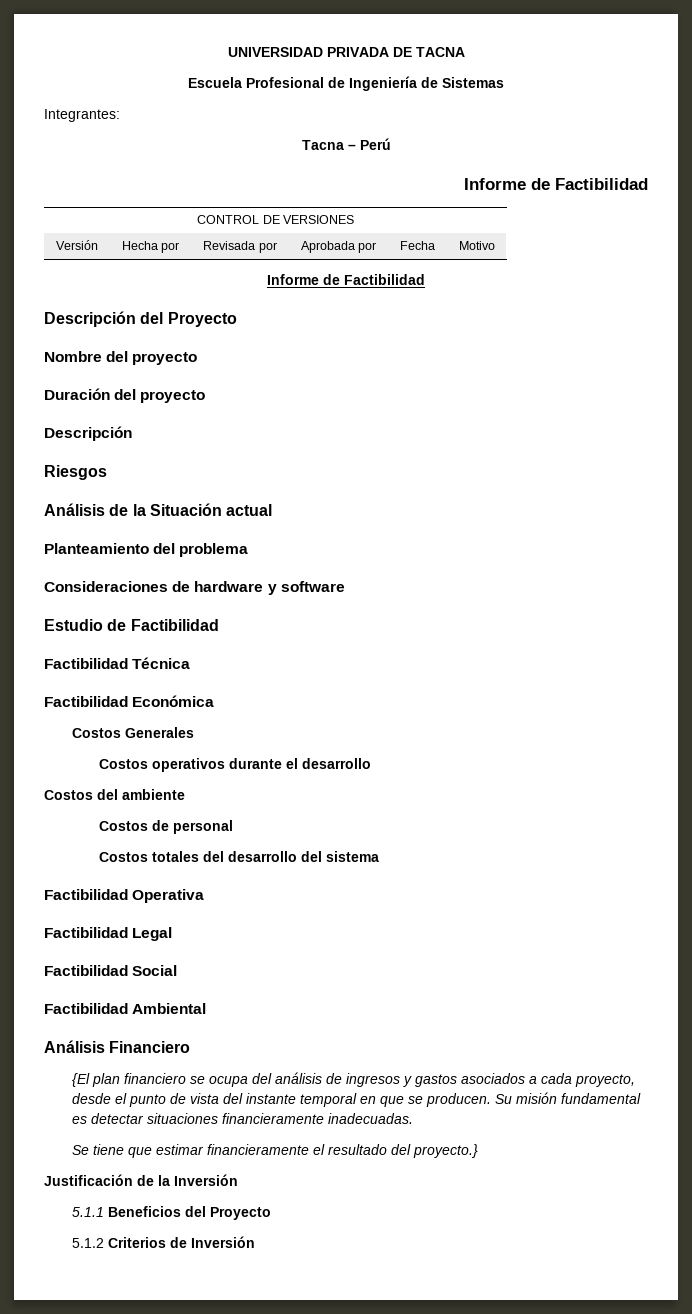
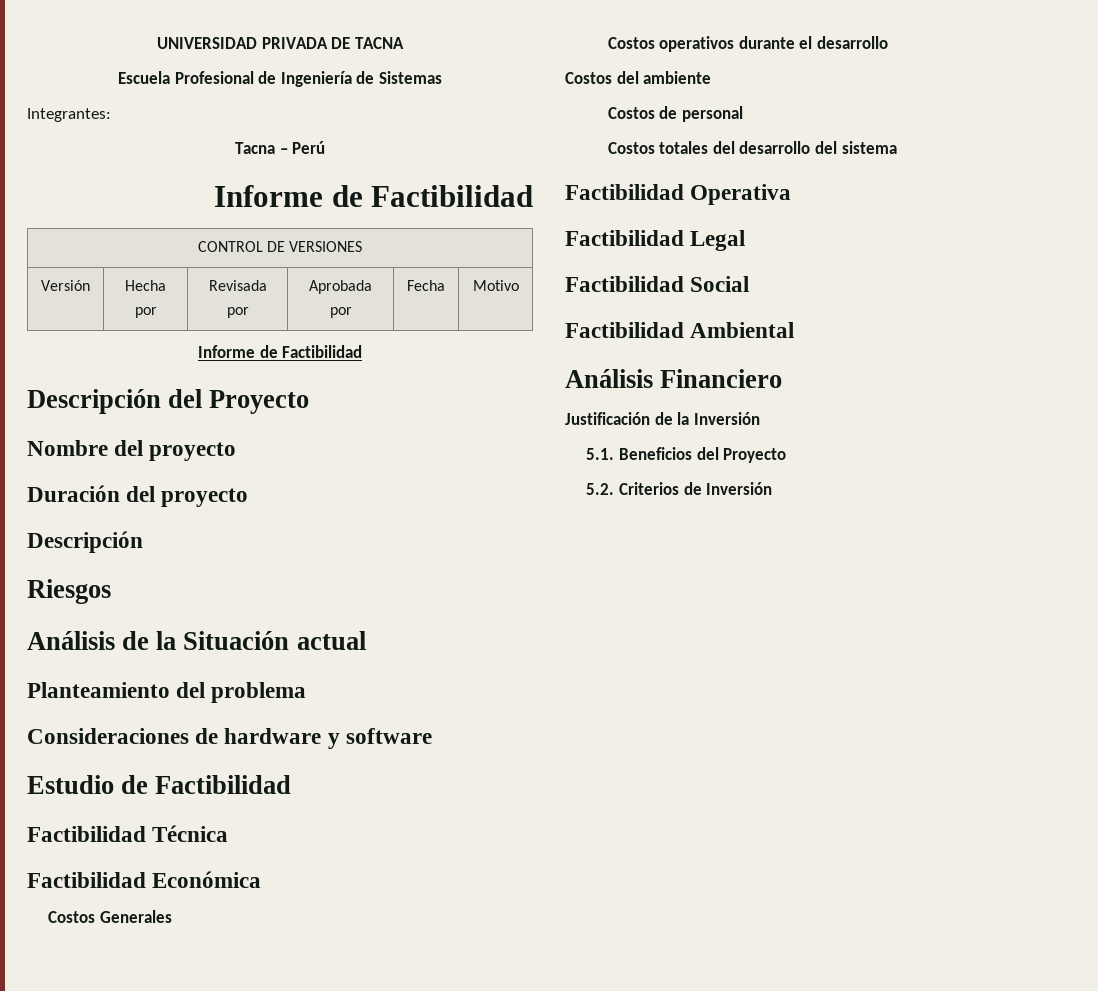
- {El plan financiero se ocupa del análisis de ingresos y gastos asociados a cada proyecto, desde el punto de vista del instante temporal en que se producen. Su misión fundamental es detectar situaciones financieramente inadecuadas.
- Se tiene que estimar financieramente el resultado del proyecto.}
- 5.1.1 Beneficios del Proyecto
+ 5.1. Beneficios del Proyecto
- 5.1.2 Criterios de Inversión
+ 5.2. Criterios de Inversión

